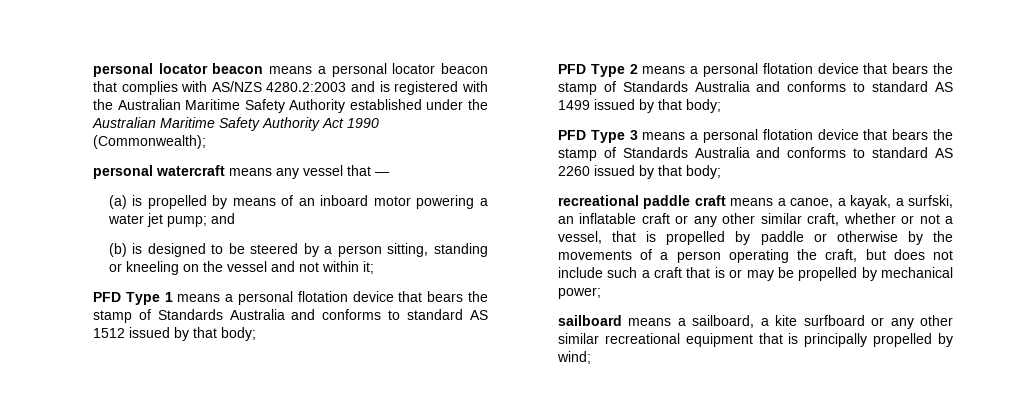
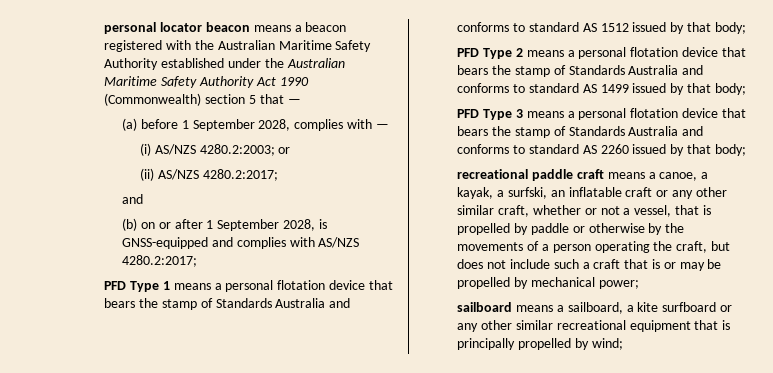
- personal locator beacon means a personal locator beacon that complies with AS/NZS 4280.2:2003 and is registered with the Australian Maritime Safety Authority established under the Australian Maritime Safety Authority Act 1990 (Commonwealth);
- personal watercraft means any vessel that —
- (a) is propelled by means of an inboard motor powering a water jet pump; and
- (b) is designed to be steered by a person sitting, standing or kneeling on the vessel and not within it;
+ personal locator beacon means a beacon registered with the Australian Maritime Safety Authority established under the Australian Maritime Safety Authority Act 1990 (Commonwealth) section 5 that —
+ (a) before 1 September 2028, complies with —
+ (i) AS/NZS 4280.2:2003; or
+ (ii) AS/NZS 4280.2:2017;
+ and
+ (b) on or after 1 September 2028, is GNSS-equipped and complies with AS/NZS 4280.2:2017;

